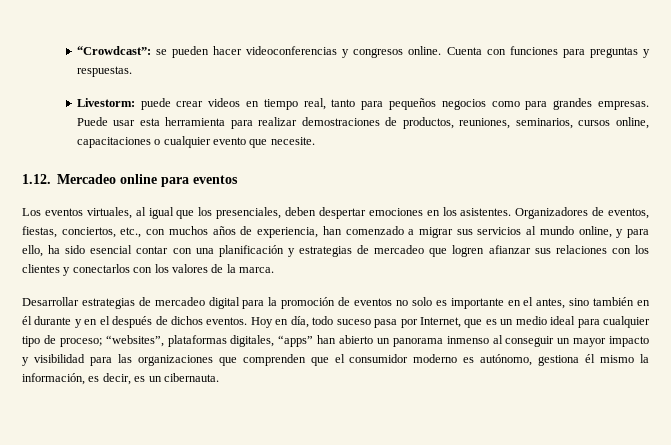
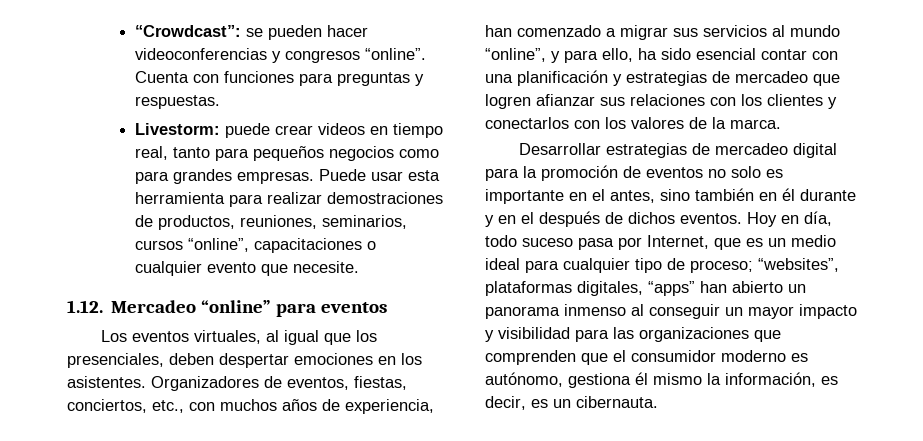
- “Crowdcast”: se pueden hacer videoconferencias y congresos online.
+ “Crowdcast”: se pueden hacer videoconferencias y congresos “online”.
- Puede usar esta herramienta para realizar demostraciones de productos, reuniones, seminarios, cursos online, capacitaciones o cualquier evento que necesite.
+ Puede usar esta herramienta para realizar demostraciones de productos, reuniones, seminarios, cursos “online”, capacitaciones o cualquier evento que necesite.
- 1.12. Mercadeo online para eventos
+ 1.12. Mercadeo “online” para eventos
- Organizadores de eventos, fiestas, conciertos, etc., con muchos años de experiencia, han comenzado a migrar sus servicios al mundo online, y para ello, ha sido esencial contar con una planificación y estrategias de mercadeo que logren afianzar sus relaciones con los clientes y conectarlos con los valores de la marca.
+ Organizadores de eventos, fiestas, conciertos, etc., con muchos años de experiencia, han comenzado a migrar sus servicios al mundo “online”, y para ello, ha sido esencial contar con una planificación y estrategias de mercadeo que logren afianzar sus relaciones con los clientes y conectarlos con los valores de la marca.

